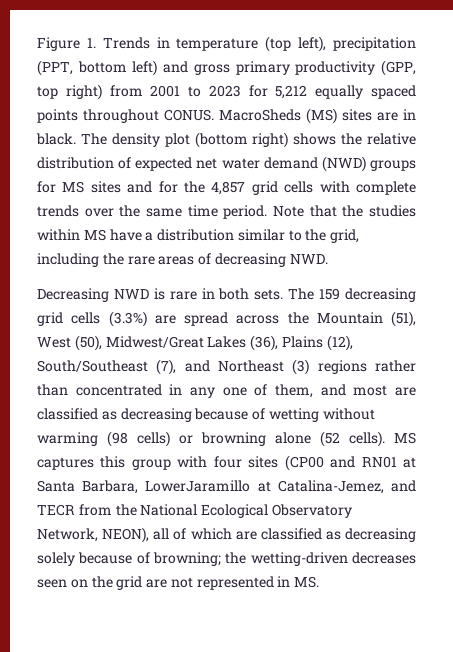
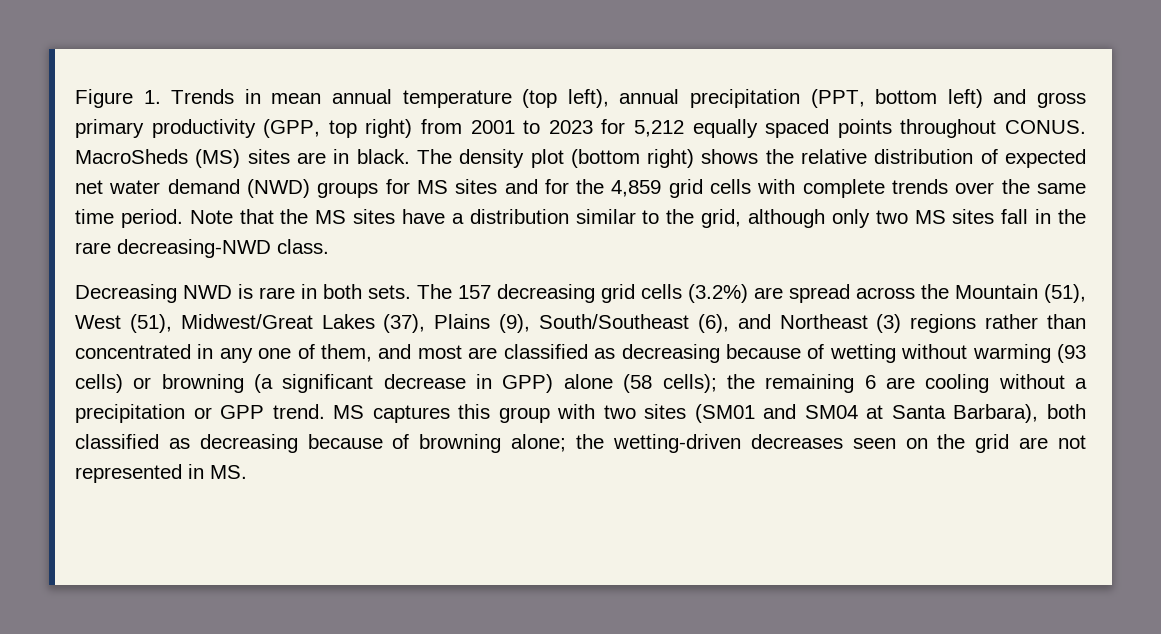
- Figure 1. Trends in temperature (top left), precipitation (PPT, bottom left) and gross primary productivity (GPP, top right) from 2001 to 2023 for 5,212 equally spaced points throughout CONUS.
+ Figure 1. Trends in mean annual temperature (top left), annual precipitation (PPT, bottom left) and gross primary productivity (GPP, top right) from 2001 to 2023 for 5,212 equally spaced points throughout CONUS.
- The density plot (bottom right) shows the relative distribution of expected net water demand (NWD) groups for MS sites and for the 4,857 grid cells with complete trends over the same time period.
+ The density plot (bottom right) shows the relative distribution of expected net water demand (NWD) groups for MS sites and for the 4,859 grid cells with complete trends over the same time period.
- Note that the studies within MS have a distribution similar to the grid, including the rare areas of decreasing NWD.
+ Note that the MS sites have a distribution similar to the grid, although only two MS sites fall in the rare decreasing-NWD class.
- The 159 decreasing grid cells (3.3%) are spread across the Mountain (51), West (50), Midwest/Great Lakes (36), Plains (12), South/Southeast (7), and Northeast (3) regions rather than concentrated in any one of them, and most are classified as decreasing because of wetting without warming (98 cells) or browning alone (52 cells).
+ The 157 decreasing grid cells (3.2%) are spread across the Mountain (51), West (51), Midwest/Great Lakes (37), Plains (9), South/Southeast (6), and Northeast (3) regions rather than concentrated in any one of them, and most are classified as decreasing because of wetting without warming (93 cells) or browning (a significant decrease in GPP) alone (58 cells); the remaining 6 are cooling without a precipitation or GPP trend.
- MS captures this group with four sites (CP00 and RN01 at Santa Barbara, LowerJaramillo at Catalina-Jemez, and TECR from the National Ecological Observatory Network, NEON), all of which are classified as decreasing solely because of browning; the wetting-driven decreases seen on the grid are not represented in MS.
+ MS captures this group with two sites (SM01 and SM04 at Santa Barbara), both classified as decreasing because of browning alone; the wetting-driven decreases seen on the grid are not represented in MS.

